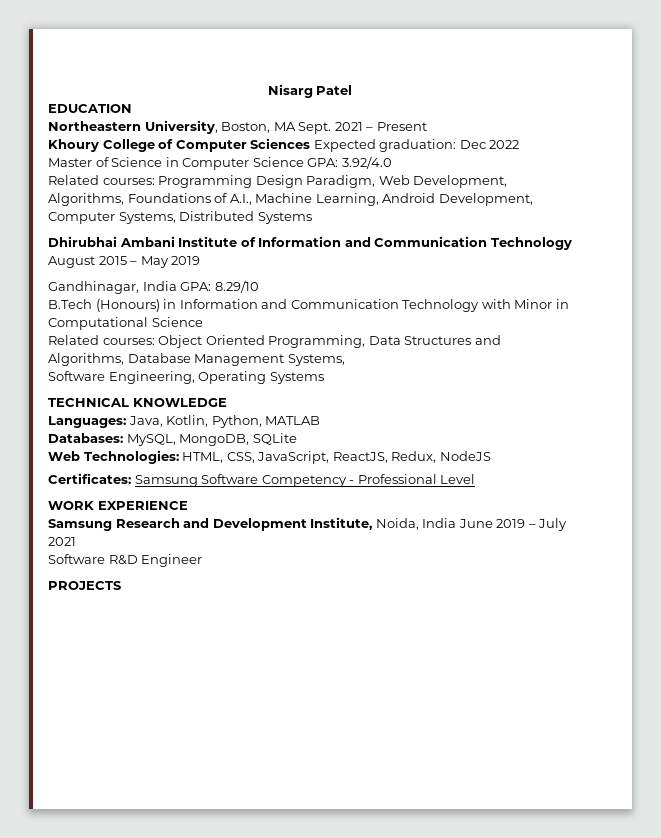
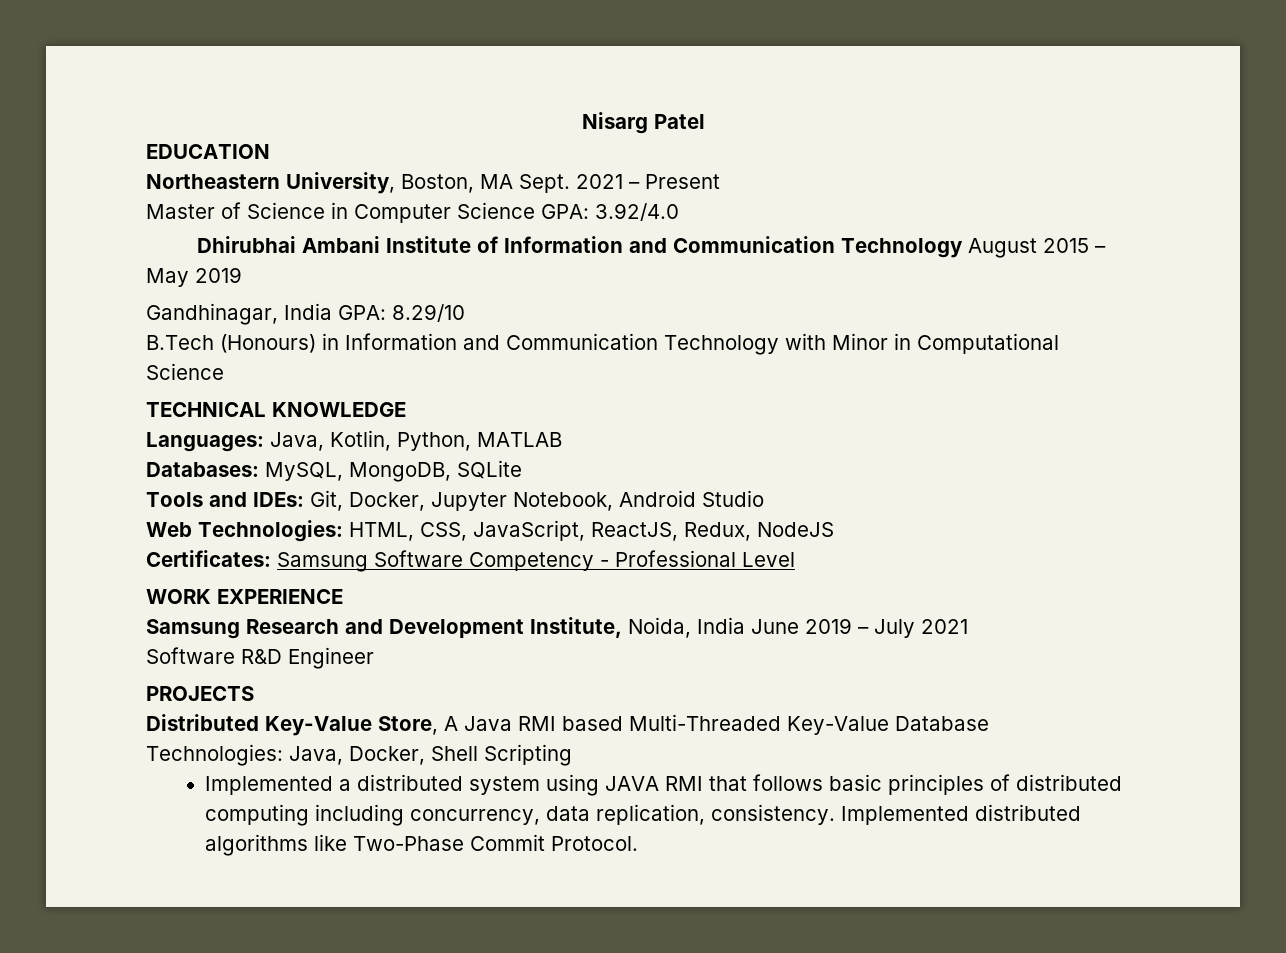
- Khoury College of Computer Sciences Expected graduation: Dec 2022
- Related courses: Programming Design Paradigm, Web Development, Algorithms, Foundations of A.I., Machine Learning, Android Development, Computer Systems, Distributed Systems
- Related courses: Object Oriented Programming, Data Structures and Algorithms, Database Management Systems,
- Software Engineering, Operating Systems
+ Tools and IDEs: Git, Docker, Jupyter Notebook, Android Studio
+ Distributed Key-Value Store, A Java RMI based Multi-Threaded Key-Value Database
+ Technologies: Java, Docker, Shell Scripting
+ Implemented a distributed system using JAVA RMI that follows basic principles of distributed computing including concurrency, data replication, consistency. Implemented distributed algorithms like Two-Phase Commit Protocol.

